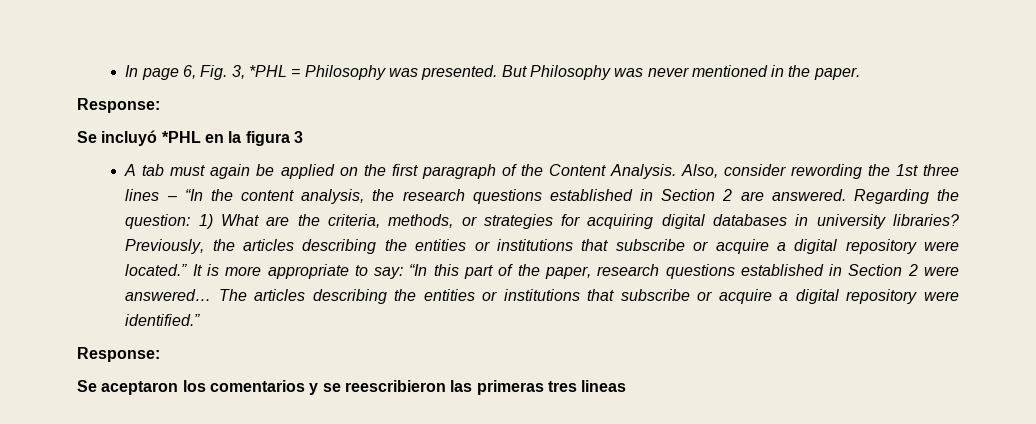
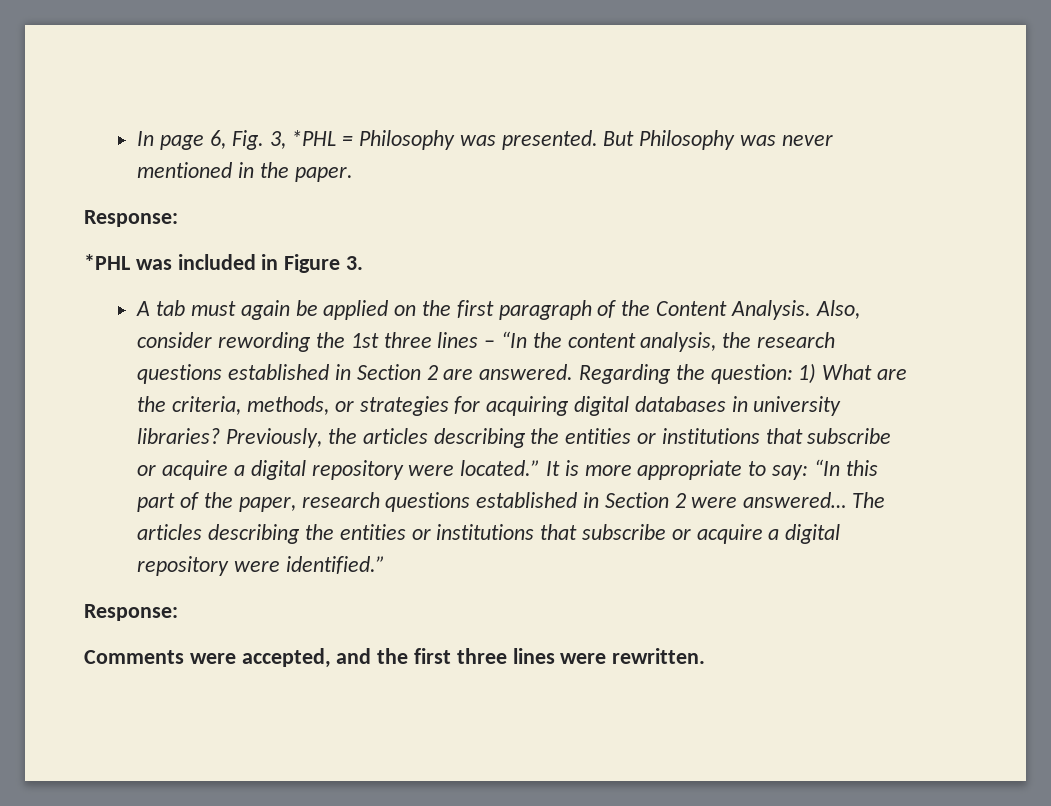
- Se incluyó *PHL en la figura 3
+ *PHL was included in Figure 3.
- Se aceptaron los comentarios y se reescribieron las primeras tres lineas
+ Comments were accepted, and the first three lines were rewritten.

